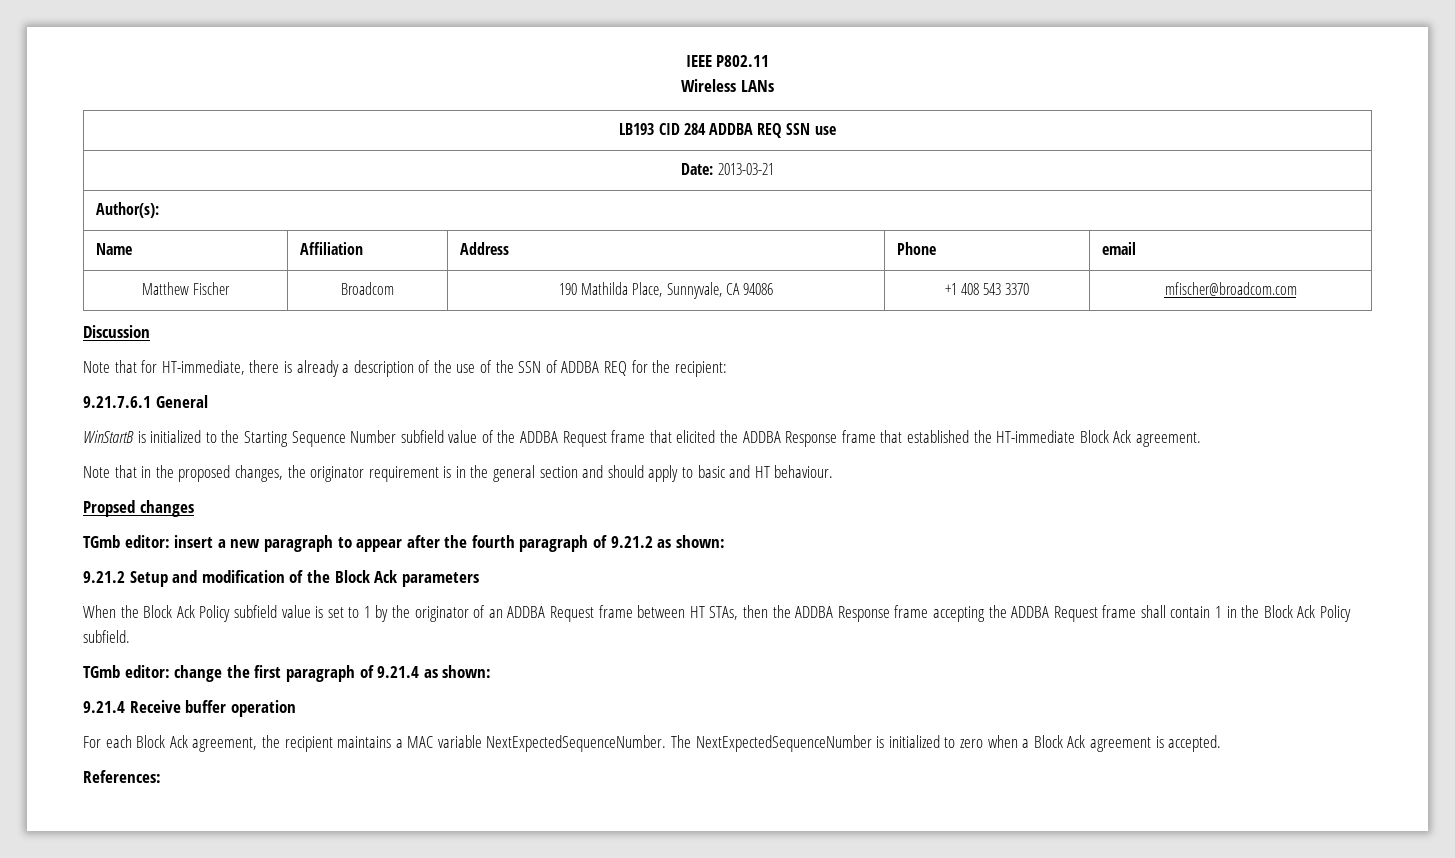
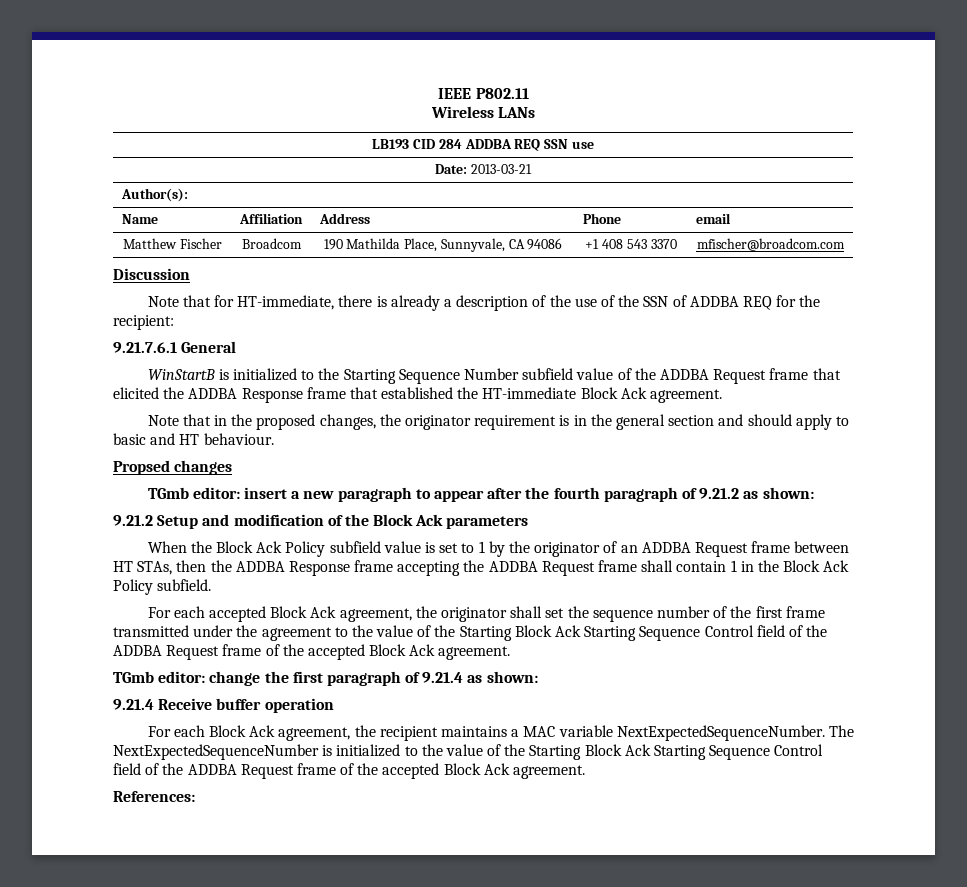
+ For each accepted Block Ack agreement, the originator shall set the sequence number of the first frame transmitted under the agreement to the value of the Starting Block Ack Starting Sequence Control field of the ADDBA Request frame of the accepted Block Ack agreement.
- The NextExpectedSequenceNumber is initialized to zero when a Block Ack agreement is accepted.
+ The NextExpectedSequenceNumber is initialized to the value of the Starting Block Ack Starting Sequence Control field of the ADDBA Request frame of the accepted Block Ack agreement.

